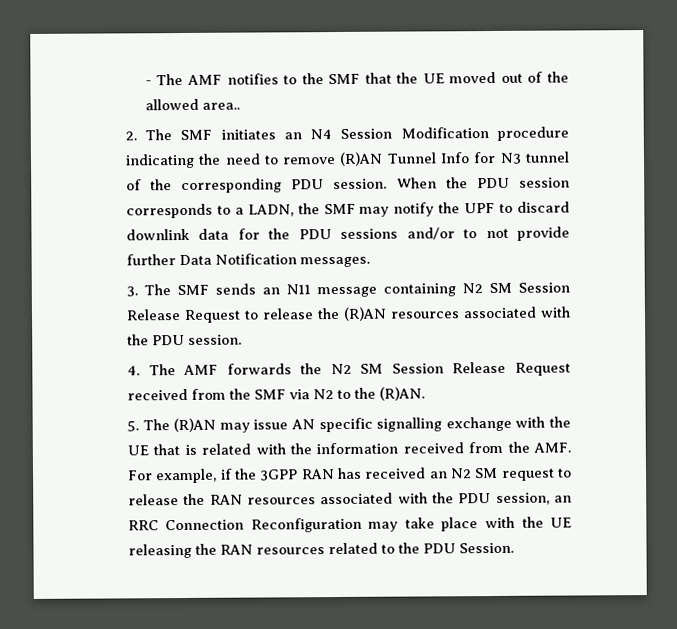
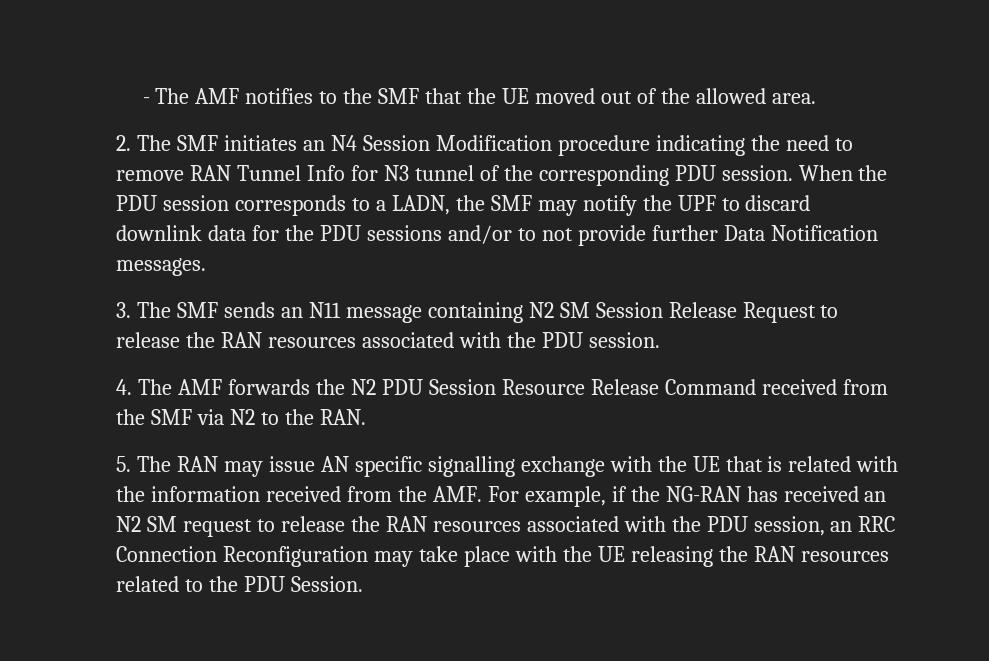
- - The AMF notifies to the SMF that the UE moved out of the allowed area..
+ - The AMF notifies to the SMF that the UE moved out of the allowed area.
- 2. The SMF initiates an N4 Session Modification procedure indicating the need to remove (R)AN Tunnel Info for N3 tunnel of the corresponding PDU session.
+ 2. The SMF initiates an N4 Session Modification procedure indicating the need to remove RAN Tunnel Info for N3 tunnel of the corresponding PDU session.
- 3. The SMF sends an N11 message containing N2 SM Session Release Request to release the (R)AN resources associated with the PDU session.
+ 3. The SMF sends an N11 message containing N2 SM Session Release Request to release the RAN resources associated with the PDU session.
- 4. The AMF forwards the N2 SM Session Release Request received from the SMF via N2 to the (R)AN.
+ 4. The AMF forwards the N2 PDU Session Resource Release Command received from the SMF via N2 to the RAN.
- 5. The (R)AN may issue AN specific signalling exchange with the UE that is related with the information received from the AMF. For example, if the 3GPP RAN has received an N2 SM request to release the RAN resources associated with the PDU session, an RRC Connection Reconfiguration may take place with the UE releasing the RAN resources related to the PDU Session.
+ 5. The RAN may issue AN specific signalling exchange with the UE that is related with the information received from the AMF. For example, if the NG-RAN has received an N2 SM request to release the RAN resources associated with the PDU session, an RRC Connection Reconfiguration may take place with the UE releasing the RAN resources related to the PDU Session.

